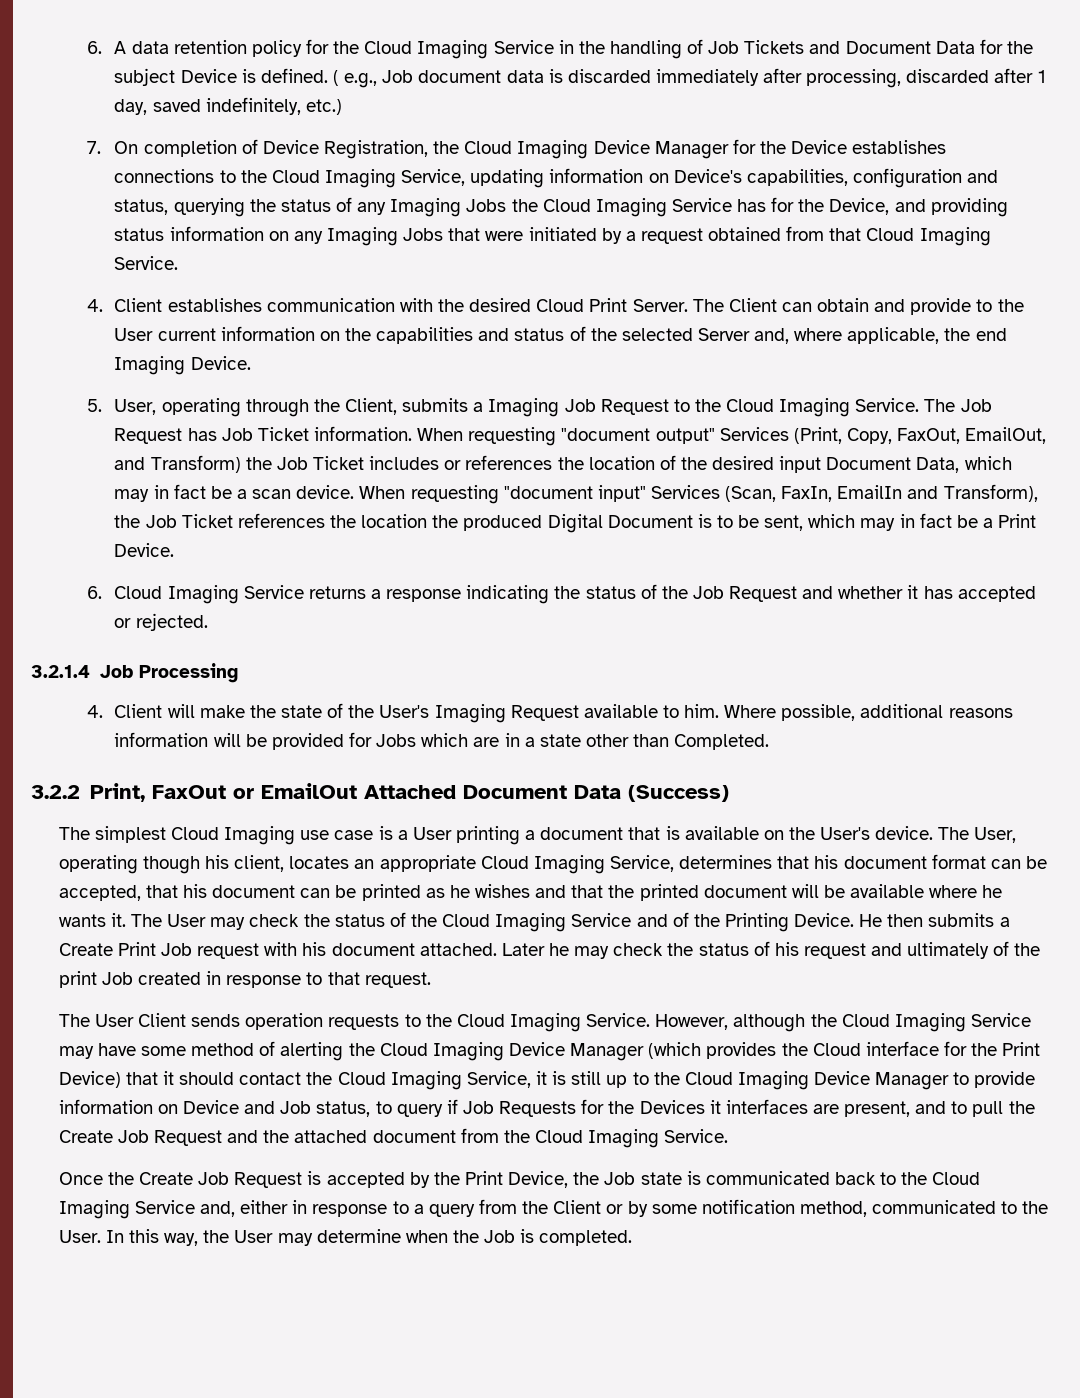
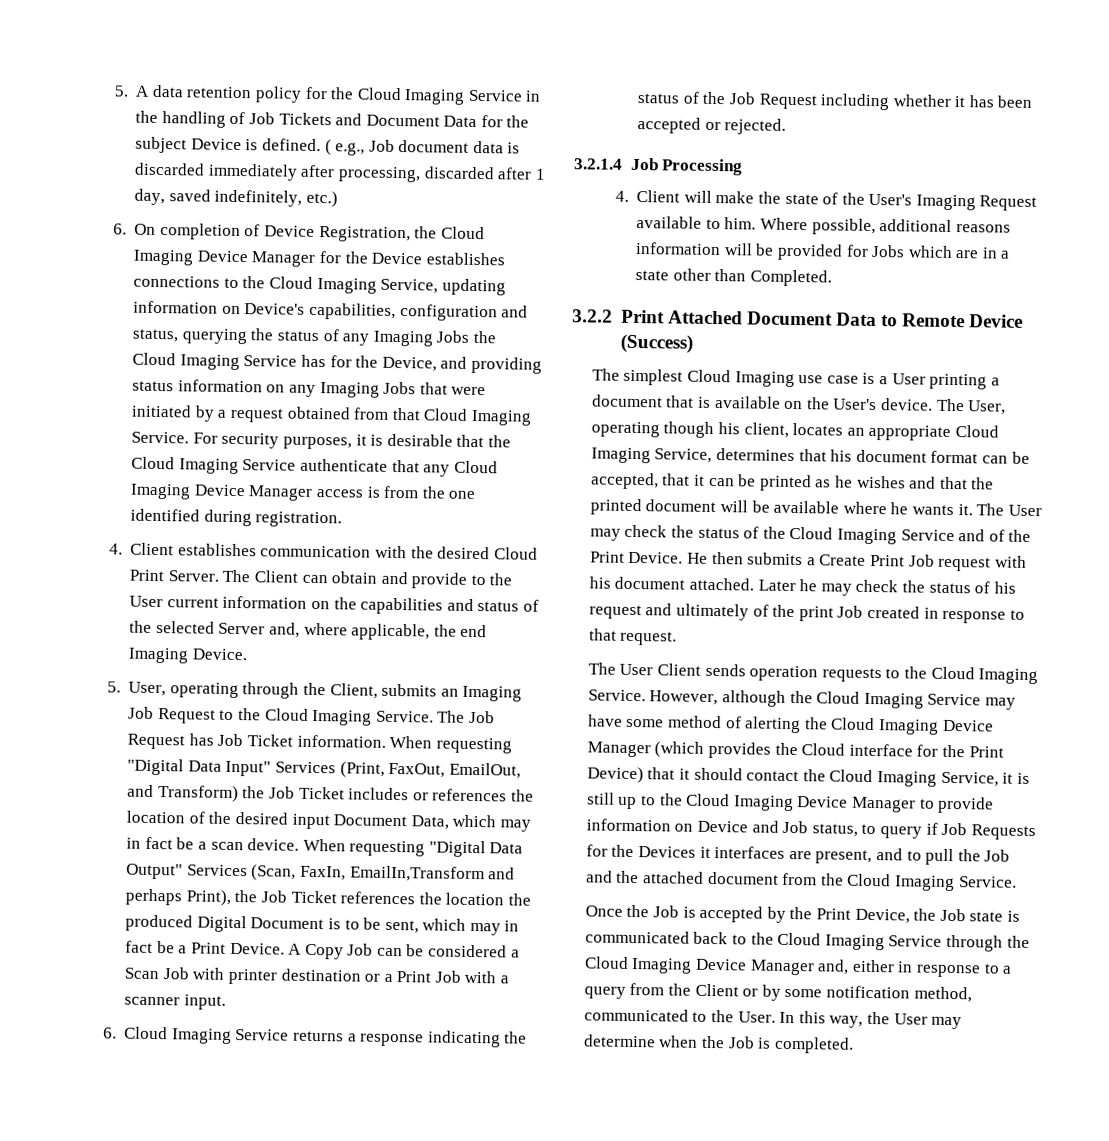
- 6. A data retention policy for the Cloud Imaging Service in the handling of Job Tickets and Document Data for the subject Device is defined.
+ 5. A data retention policy for the Cloud Imaging Service in the handling of Job Tickets and Document Data for the subject Device is defined.
- 7. On completion of Device Registration, the Cloud Imaging Device Manager for the Device establishes connections to the Cloud Imaging Service, updating information on Device's capabilities, configuration and status, querying the status of any Imaging Jobs the Cloud Imaging Service has for the Device, and providing status information on any Imaging Jobs that were initiated by a request obtained from that Cloud Imaging Service.
+ 6. On completion of Device Registration, the Cloud Imaging Device Manager for the Device establishes connections to the Cloud Imaging Service, updating information on Device's capabilities, configuration and status, querying the status of any Imaging Jobs the Cloud Imaging Service has for the Device, and providing status information on any Imaging Jobs that were initiated by a request obtained from that Cloud Imaging Service. For security purposes, it is desirable that the Cloud Imaging Service authenticate that any Cloud Imaging Device Manager access is from the one identified during registration.
- 5. User, operating through the Client, submits a Imaging Job Request to the Cloud Imaging Service.
+ 5. User, operating through the Client, submits an Imaging Job Request to the Cloud Imaging Service.
- When requesting "document output" Services (Print, Copy, FaxOut, EmailOut, and Transform) the Job Ticket includes or references the location of the desired input Document Data, which may in fact be a scan device.
+ When requesting "Digital Data Input" Services (Print, FaxOut, EmailOut, and Transform) the Job Ticket includes or references the location of the desired input Document Data, which may in fact be a scan device.
- When requesting "document input" Services (Scan, FaxIn, EmailIn and Transform), the Job Ticket references the location the produced Digital Document is to be sent, which may in fact be a Print Device.
+ When requesting "Digital Data Output" Services (Scan, FaxIn, EmailIn,Transform and perhaps Print), the Job Ticket references the location the produced Digital Document is to be sent, which may in fact be a Print Device. A Copy Job can be considered a Scan Job with printer destination or a Print Job with a scanner input.
- 6. Cloud Imaging Service returns a response indicating the status of the Job Request and whether it has accepted or rejected.
+ 6. Cloud Imaging Service returns a response indicating the status of the Job Request including whether it has been accepted or rejected.
- 3.2.2 Print, FaxOut or EmailOut Attached Document Data (Success)
+ 3.2.2 Print Attached Document Data to Remote Device (Success)
- The User, operating though his client, locates an appropriate Cloud Imaging Service, determines that his document format can be accepted, that his document can be printed as he wishes and that the printed document will be available where he wants it.
+ The User, operating though his client, locates an appropriate Cloud Imaging Service, determines that his document format can be accepted, that it can be printed as he wishes and that the printed document will be available where he wants it.
- The User may check the status of the Cloud Imaging Service and of the Printing Device.
+ The User may check the status of the Cloud Imaging Service and of the Print Device.
- However, although the Cloud Imaging Service may have some method of alerting the Cloud Imaging Device Manager (which provides the Cloud interface for the Print Device) that it should contact the Cloud Imaging Service, it is still up to the Cloud Imaging Device Manager to provide information on Device and Job status, to query if Job Requests for the Devices it interfaces are present, and to pull the Create Job Request and the attached document from the Cloud Imaging Service.
+ However, although the Cloud Imaging Service may have some method of alerting the Cloud Imaging Device Manager (which provides the Cloud interface for the Print Device) that it should contact the Cloud Imaging Service, it is still up to the Cloud Imaging Device Manager to provide information on Device and Job status, to query if Job Requests for the Devices it interfaces are present, and to pull the Job and the attached document from the Cloud Imaging Service.
- Once the Create Job Request is accepted by the Print Device, the Job state is communicated back to the Cloud Imaging Service and, either in response to a query from the Client or by some notification method, communicated to the User.
+ Once the Job is accepted by the Print Device, the Job state is communicated back to the Cloud Imaging Service through the Cloud Imaging Device Manager and, either in response to a query from the Client or by some notification method, communicated to the User.

